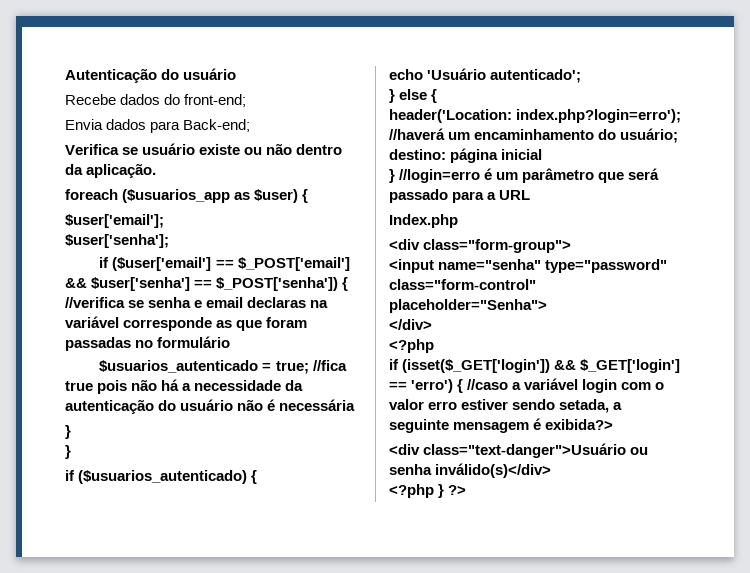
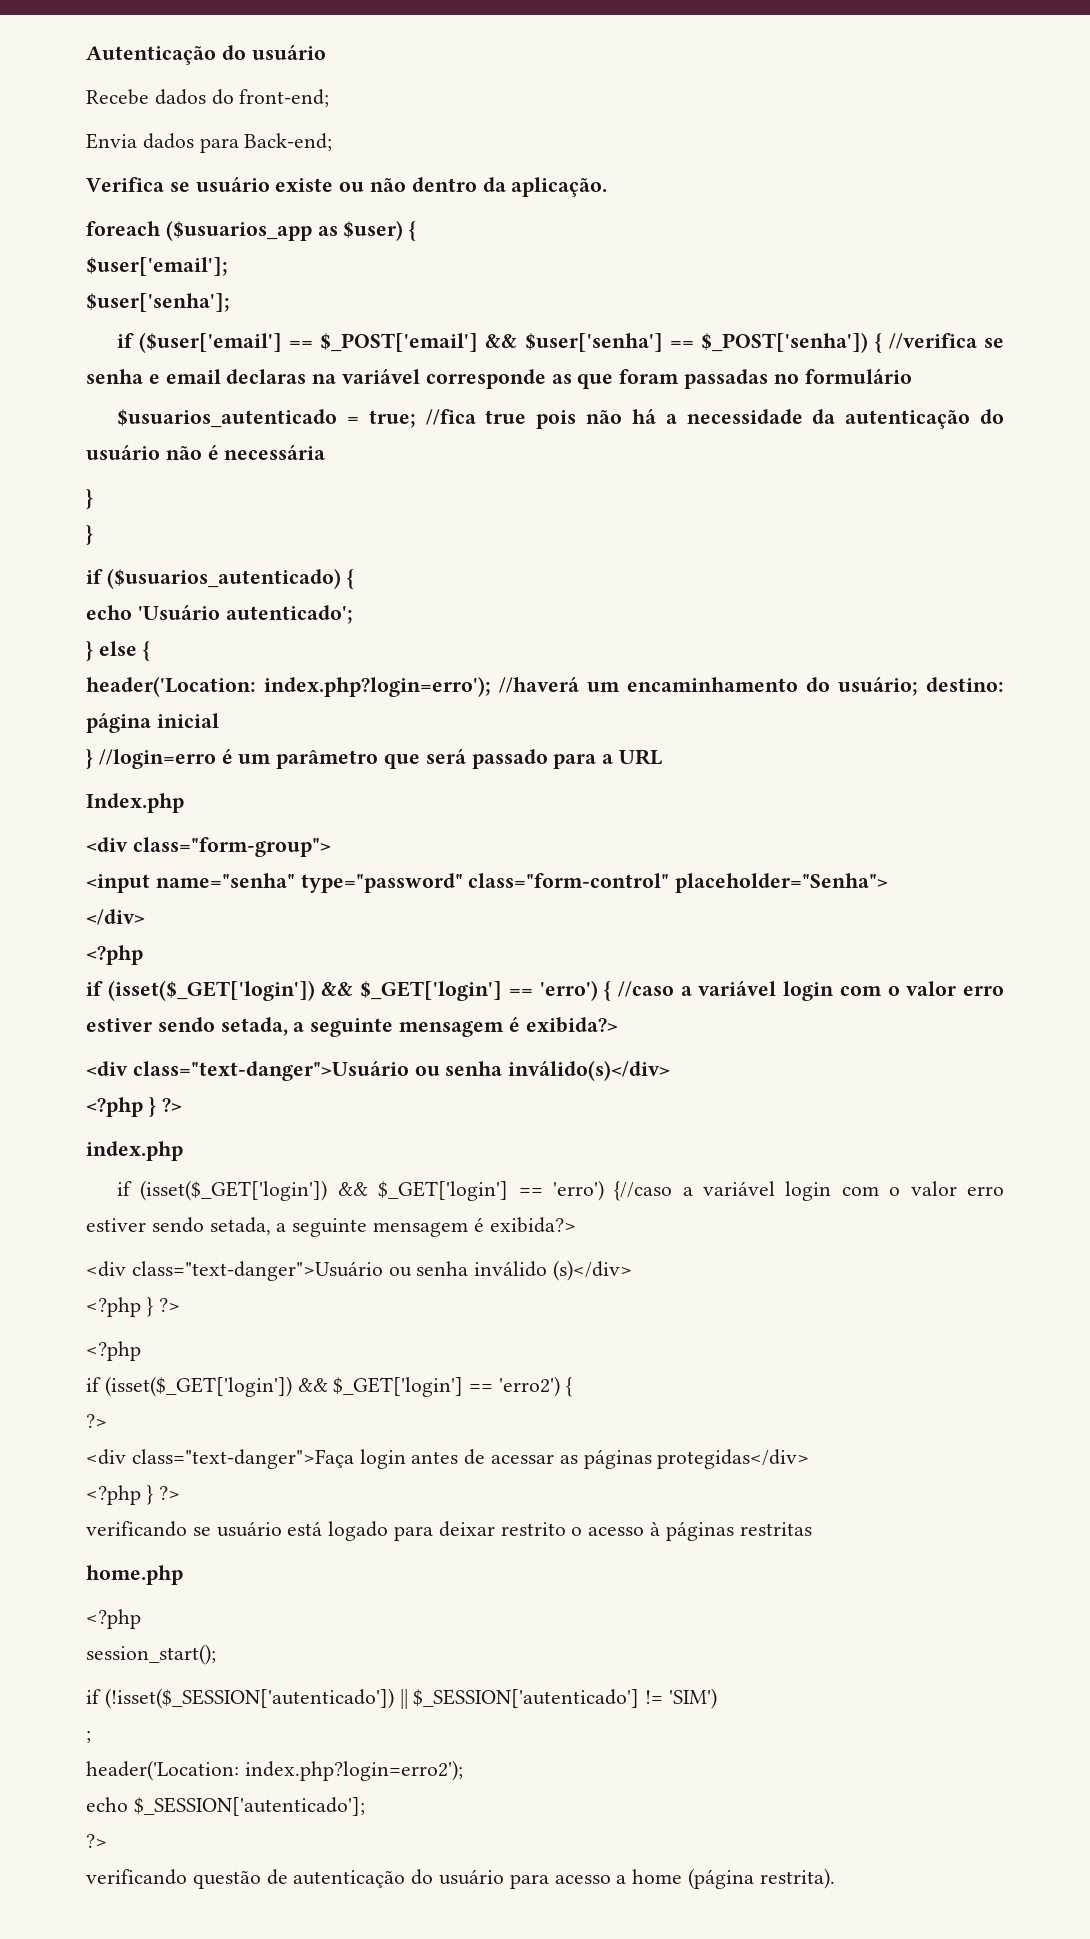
+ index.php
+ if (isset($_GET['login']) && $_GET['login'] == 'erro') {//caso a variável login com o valor erro estiver sendo setada, a seguinte mensagem é exibida?>
+ <div class="text-danger">Usuário ou senha inválido (s)</div>
+ <?php } ?>
+ <?php
+ if (isset($_GET['login']) && $_GET['login'] == 'erro2') {
+ ?>
+ <div class="text-danger">Faça login antes de acessar as páginas protegidas</div>
+ <?php } ?>
+ verificando se usuário está logado para deixar restrito o acesso à páginas restritas
+ home.php
+ <?php
+ session_start();
+ if (!isset($_SESSION['autenticado']) || $_SESSION['autenticado'] != 'SIM')
+ ;
+ header('Location: index.php?login=erro2');
+ echo $_SESSION['autenticado'];
+ ?>
+ verificando questão de autenticação do usuário para acesso a home (página restrita).

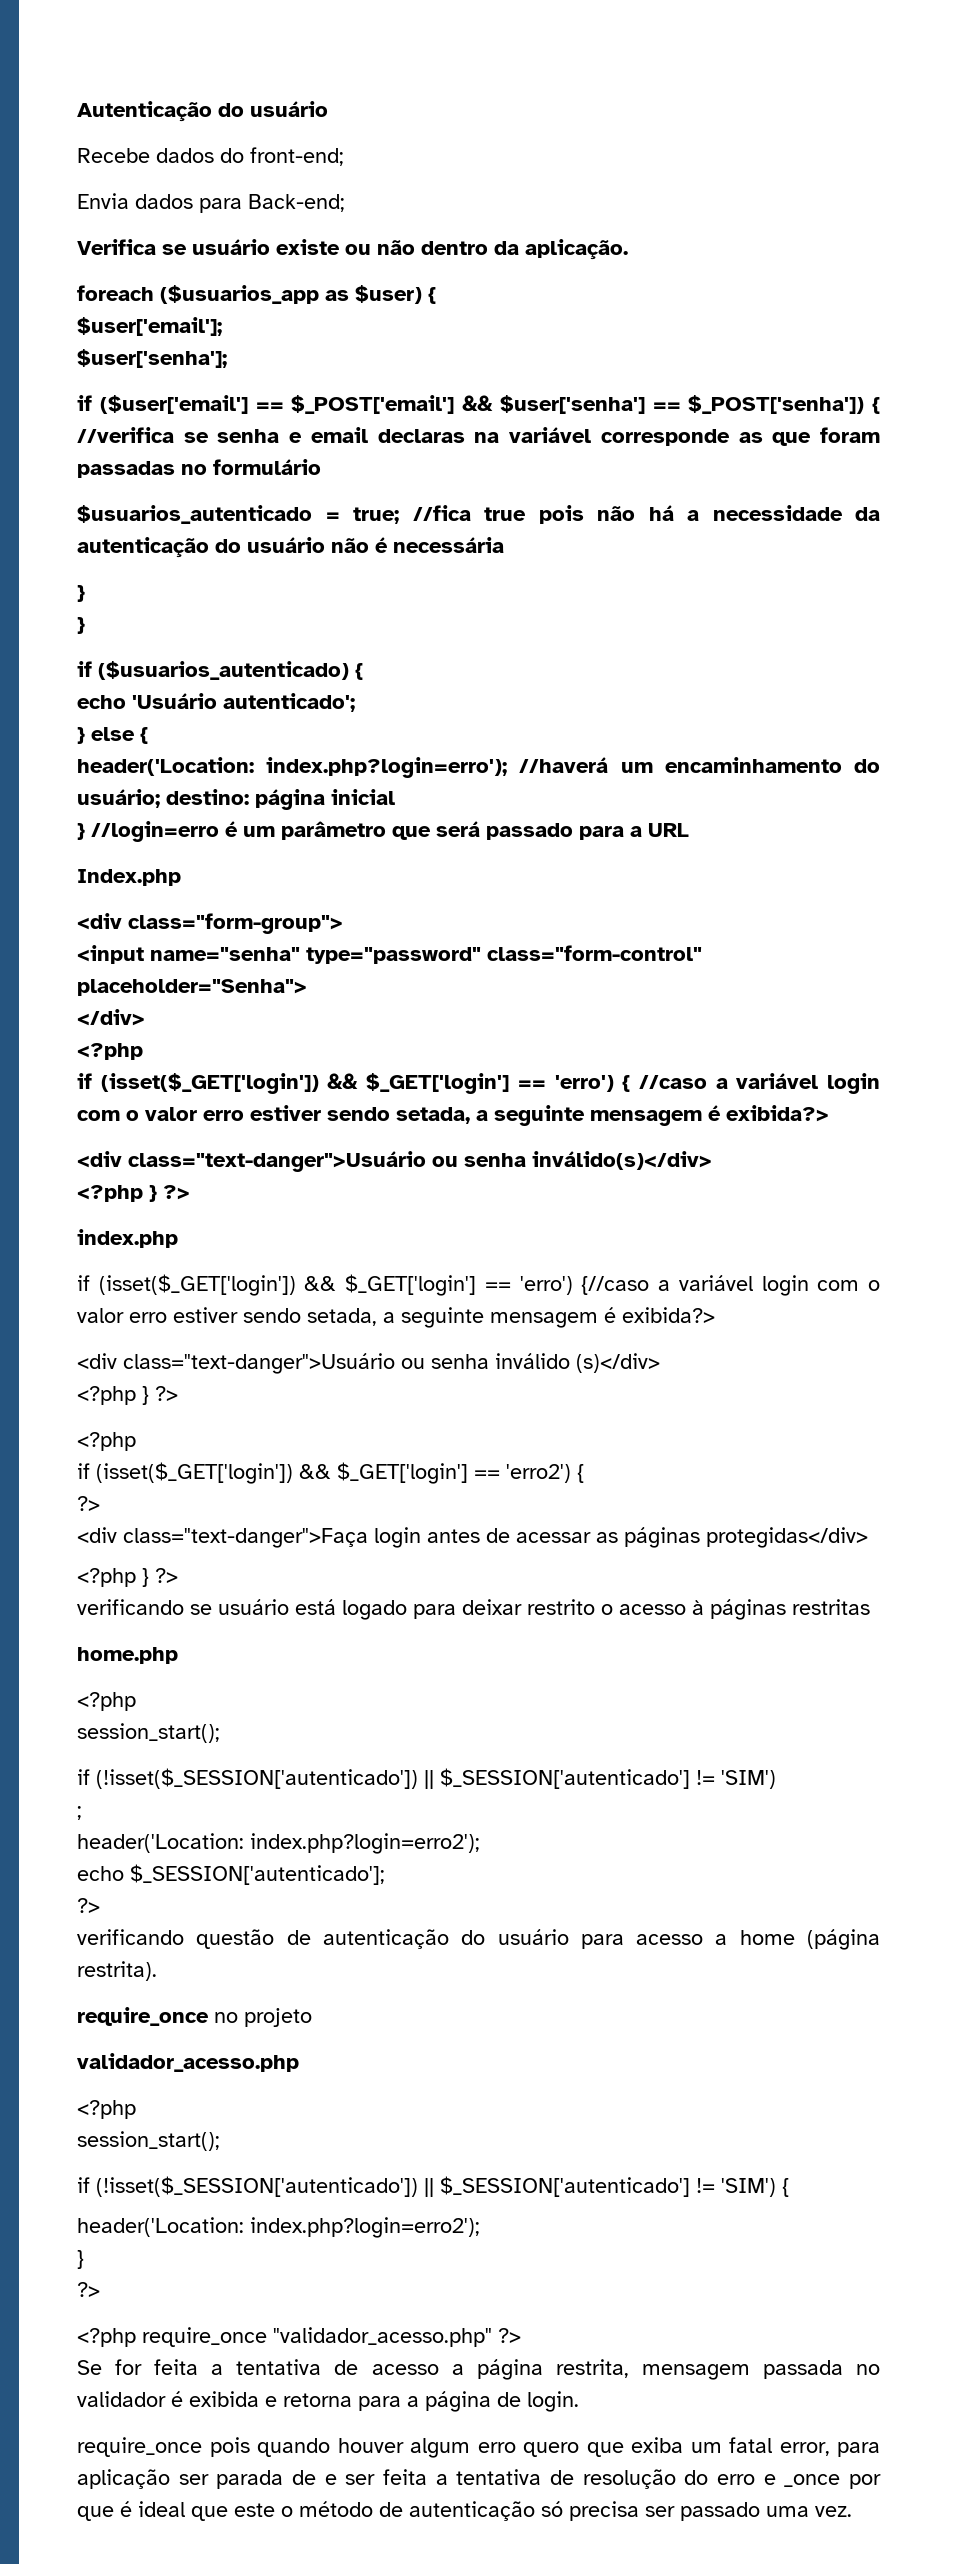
+ require_once no projeto
+ validador_acesso.php
+ <?php
+ session_start();
+ if (!isset($_SESSION['autenticado']) || $_SESSION['autenticado'] != 'SIM') {
+ header('Location: index.php?login=erro2');
+ }
+ ?>
+ <?php require_once "validador_acesso.php" ?>
+ Se for feita a tentativa de acesso a página restrita, mensagem passada no validador é exibida e retorna para a página de login.
+ require_once pois quando houver algum erro quero que exiba um fatal error, para aplicação ser parada de e ser feita a tentativa de resolução do erro e _once por que é ideal que este o método de autenticação só precisa ser passado uma vez.

